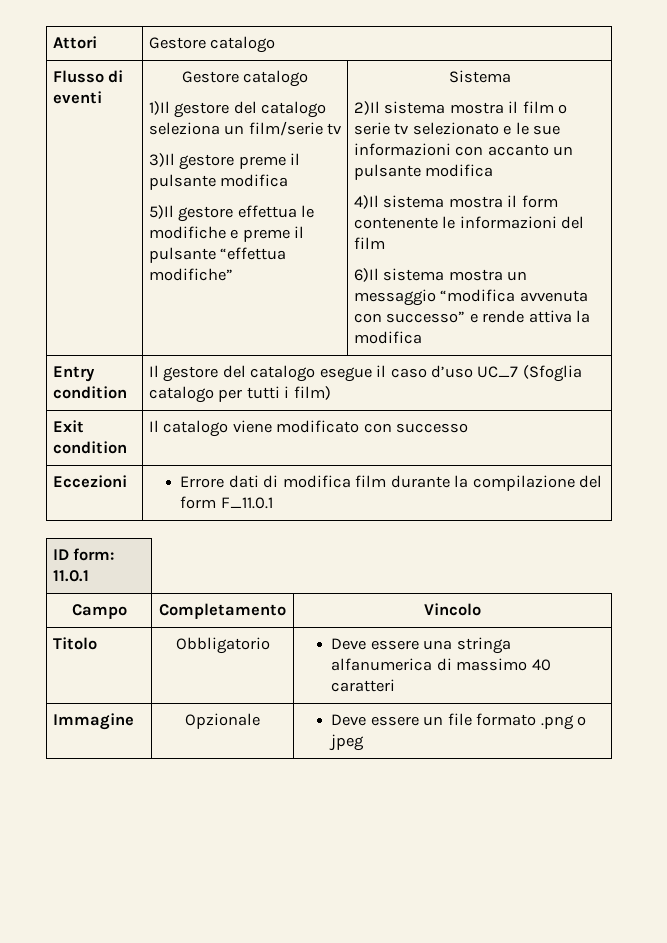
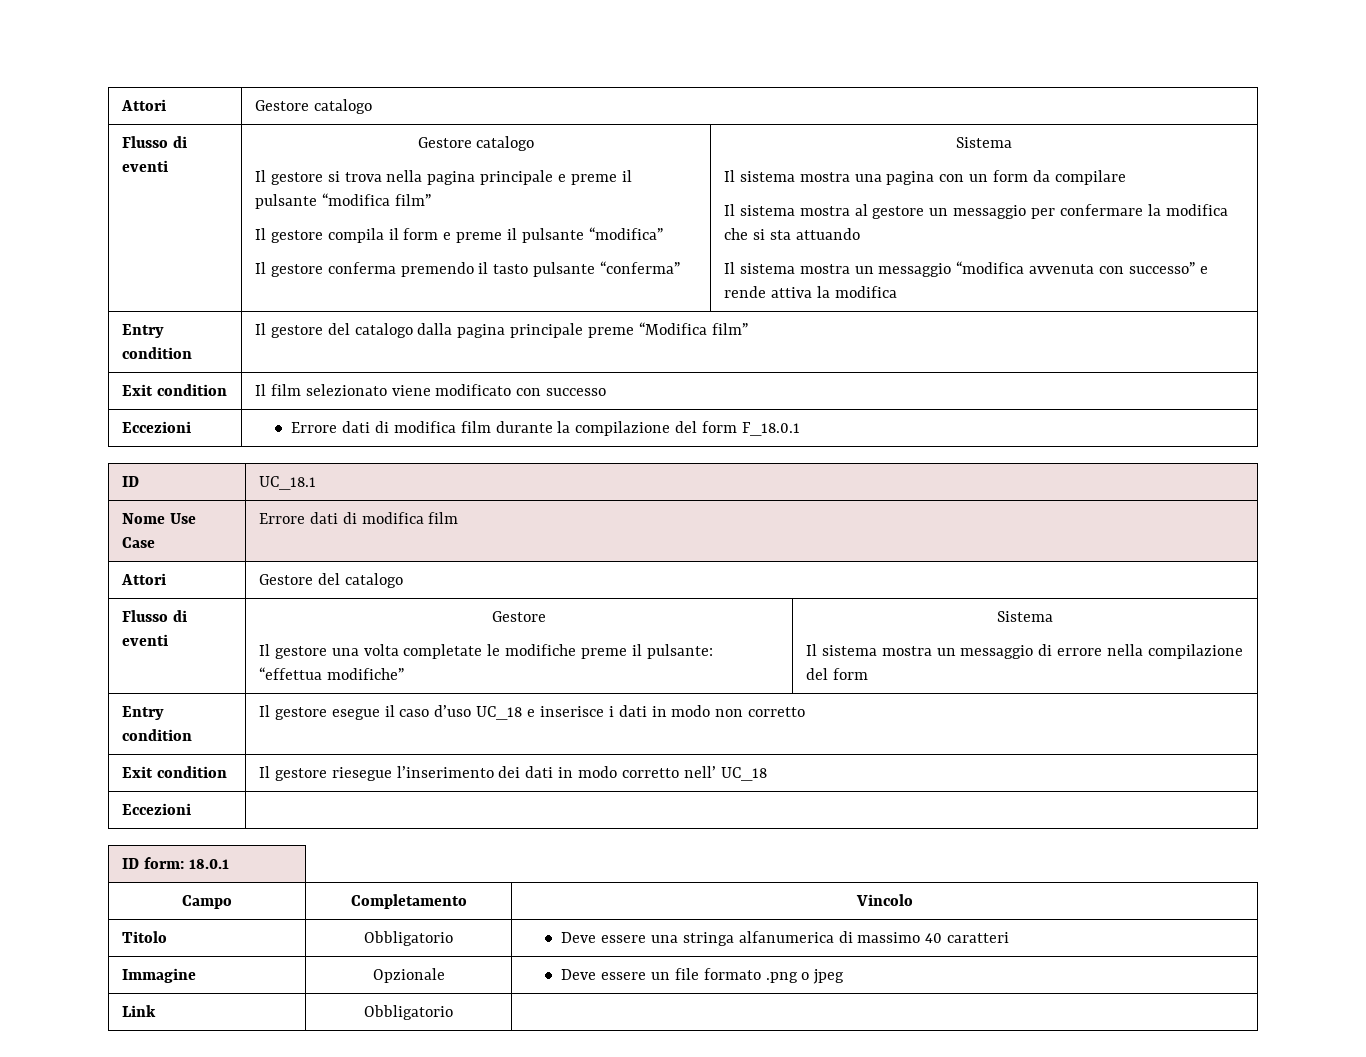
- 1)Il gestore del catalogo seleziona un film/serie tv
- 3)Il gestore preme il pulsante modifica
- 5)Il gestore effettua le modifiche e preme il pulsante “effettua modifiche” | Sistema
- 2)Il sistema mostra il film o serie tv selezionato e le sue informazioni con accanto un pulsante modifica
- 4)Il sistema mostra il form contenente le informazioni del film
- 6)Il sistema mostra un messaggio “modifica avvenuta con successo” e rende attiva la modifica
+ Il gestore si trova nella pagina principale e preme il pulsante “modifica film”
+ Il gestore compila il form e preme il pulsante “modifica”
+ Il gestore conferma premendo il tasto pulsante “conferma” | Sistema
+ Il sistema mostra una pagina con un form da compilare
+ Il sistema mostra al gestore un messaggio per confermare la modifica che si sta attuando
+ Il sistema mostra un messaggio “modifica avvenuta con successo” e rende attiva la modifica
- Entry condition | Il gestore del catalogo esegue il caso d’uso UC_7 (Sfoglia catalogo per tutti i film)
- Exit condition | Il catalogo viene modificato con successo
+ Entry condition | Il gestore del catalogo dalla pagina principale preme “Modifica film”
+ Exit condition | Il film selezionato viene modificato con successo
- Eccezioni | Errore dati di modifica film durante la compilazione del form F_11.0.1
+ Eccezioni | Errore dati di modifica film durante la compilazione del form F_18.0.1
+ ID | UC_18.1
+ Nome Use Case | Errore dati di modifica film
+ Attori | Gestore del catalogo
+ Flusso di eventi | Gestore
+ Il gestore una volta completate le modifiche preme il pulsante: “effettua modifiche” | Sistema
+ Il sistema mostra un messaggio di errore nella compilazione del form
+ Entry condition | Il gestore esegue il caso d’uso UC_18 e inserisce i dati in modo non corretto
+ Exit condition | Il gestore riesegue l’inserimento dei dati in modo corretto nell’ UC_18
+ Eccezioni |
- ID form: 11.0.1
+ ID form: 18.0.1
+ Link | Obbligatorio |

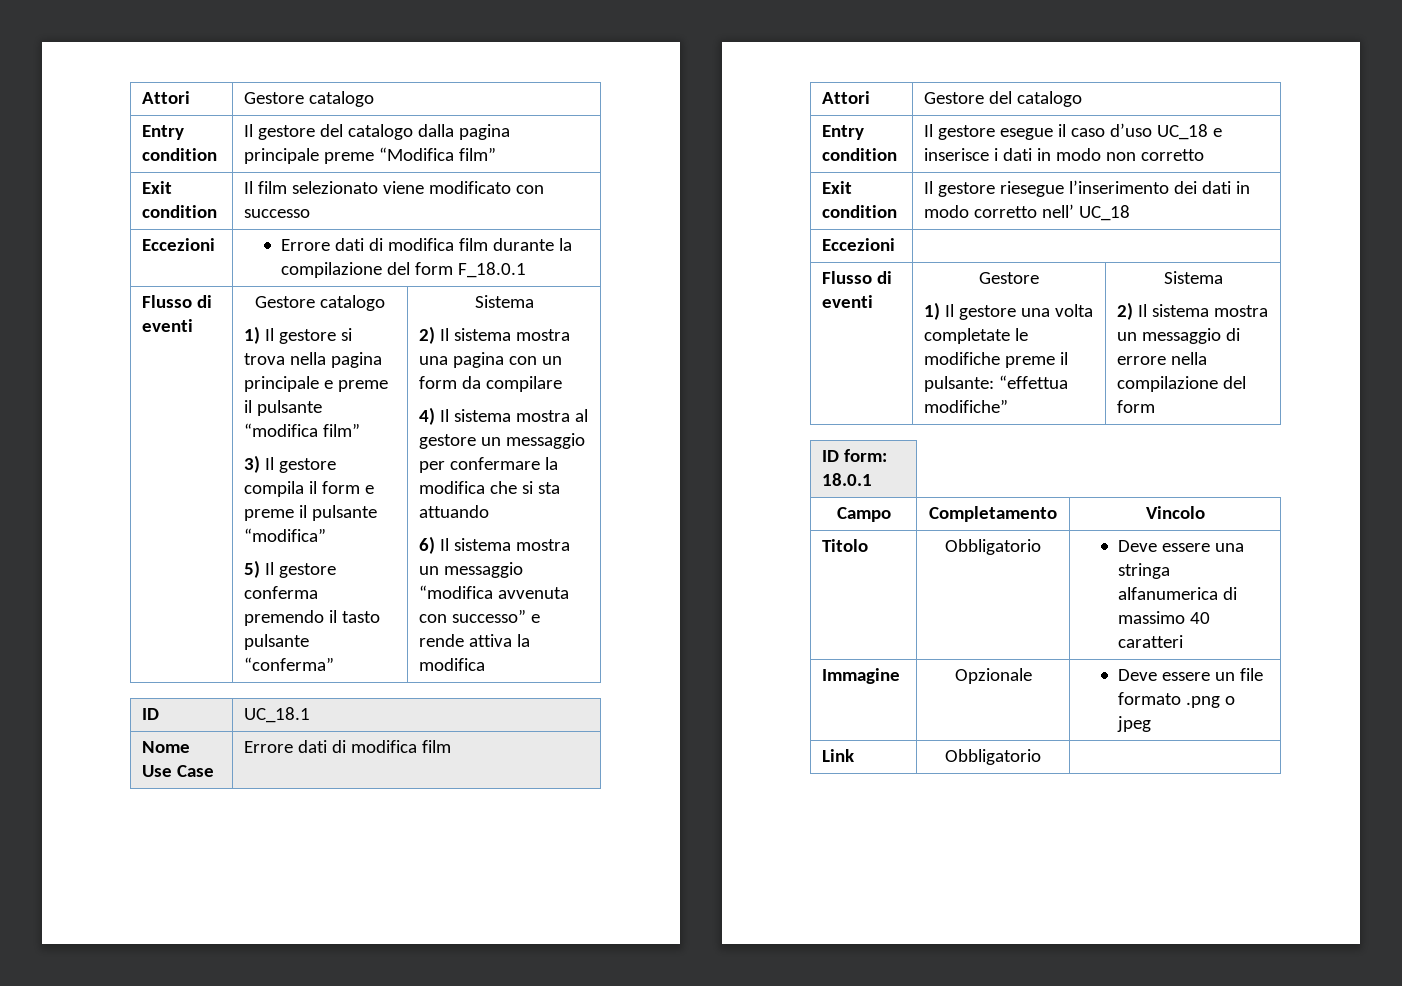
- Flusso di eventi | Gestore catalogo
- Il gestore si trova nella pagina principale e preme il pulsante “modifica film”
- Il gestore compila il form e preme il pulsante “modifica”
- Il gestore conferma premendo il tasto pulsante “conferma” | Sistema
- Il sistema mostra una pagina con un form da compilare
- Il sistema mostra al gestore un messaggio per confermare la modifica che si sta attuando
- Il sistema mostra un messaggio “modifica avvenuta con successo” e rende attiva la modifica
+ Flusso di eventi | Gestore catalogo
+ 1) Il gestore si trova nella pagina principale e preme il pulsante “modifica film”
+ 3) Il gestore compila il form e preme il pulsante “modifica”
+ 5) Il gestore conferma premendo il tasto pulsante “conferma” | Sistema
+ 2) Il sistema mostra una pagina con un form da compilare
+ 4) Il sistema mostra al gestore un messaggio per confermare la modifica che si sta attuando
+ 6) Il sistema mostra un messaggio “modifica avvenuta con successo” e rende attiva la modifica
  Attori | Gestore del catalogo
- Flusso di eventi | Gestore
- Il gestore una volta completate le modifiche preme il pulsante: “effettua modifiche” | Sistema
- Il sistema mostra un messaggio di errore nella compilazione del form
  Exit condition | Il gestore riesegue l’inserimento dei dati in modo corretto nell’ UC_18
  Eccezioni |
+ Flusso di eventi | Gestore
+ 1) Il gestore una volta completate le modifiche preme il pulsante: “effettua modifiche” | Sistema
+ 2) Il sistema mostra un messaggio di errore nella compilazione del form

